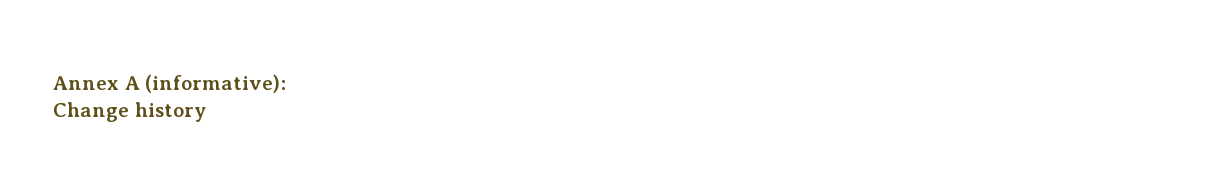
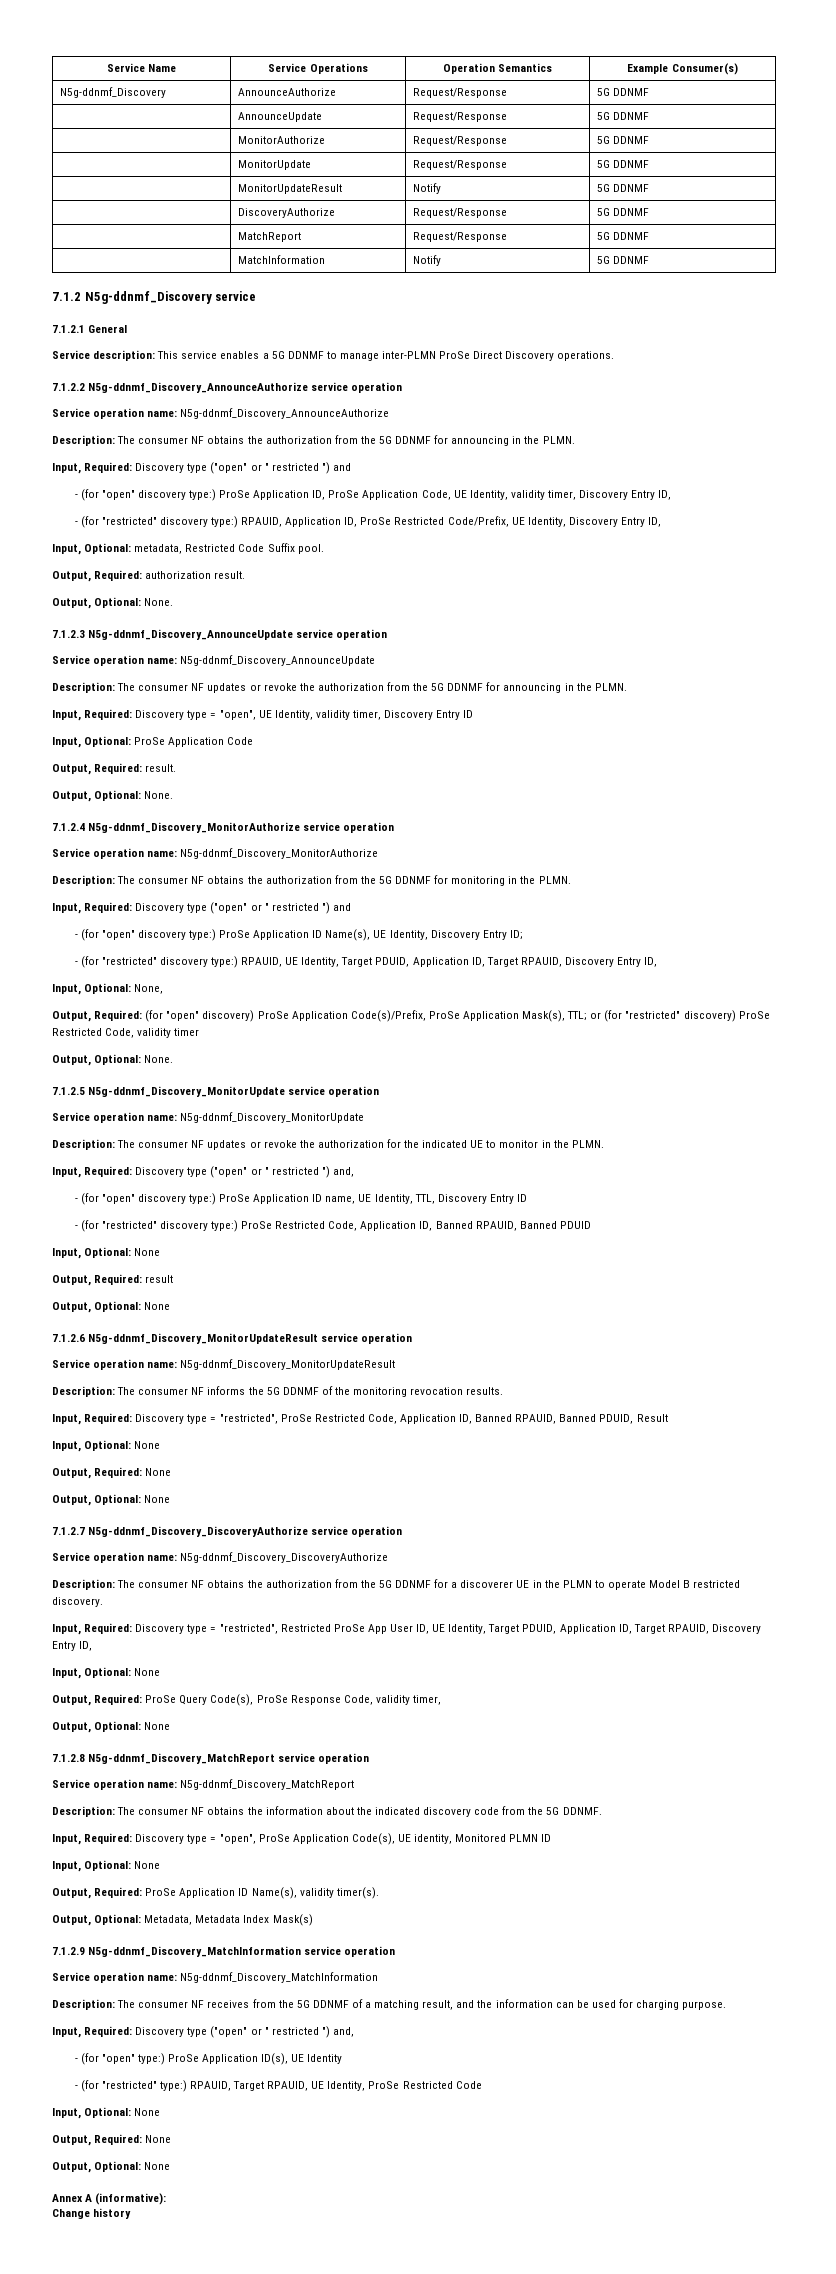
+ Service Name | Service Operations | Operation Semantics | Example Consumer(s)
+ N5g-ddnmf_Discovery | AnnounceAuthorize | Request/Response | 5G DDNMF
+ | AnnounceUpdate | Request/Response | 5G DDNMF
+ | MonitorAuthorize | Request/Response | 5G DDNMF
+ | MonitorUpdate | Request/Response | 5G DDNMF
+ | MonitorUpdateResult | Notify | 5G DDNMF
+ | DiscoveryAuthorize | Request/Response | 5G DDNMF
+ | MatchReport | Request/Response | 5G DDNMF
+ | MatchInformation | Notify | 5G DDNMF
+ 7.1.2 N5g-ddnmf_Discovery service
+ 7.1.2.1 General
+ Service description: This service enables a 5G DDNMF to manage inter-PLMN ProSe Direct Discovery operations.
+ 7.1.2.2 N5g-ddnmf_Discovery_AnnounceAuthorize service operation
+ Service operation name: N5g-ddnmf_Discovery_AnnounceAuthorize
+ Description: The consumer NF obtains the authorization from the 5G DDNMF for announcing in the PLMN.
+ Input, Required: Discovery type ("open" or " restricted ") and
+ - (for "open" discovery type:) ProSe Application ID, ProSe Application Code, UE Identity, validity timer, Discovery Entry ID,
+ - (for "restricted" discovery type:) RPAUID, Application ID, ProSe Restricted Code/Prefix, UE Identity, Discovery Entry ID,
+ Input, Optional: metadata, Restricted Code Suffix pool.
+ Output, Required: authorization result.
+ Output, Optional: None.
+ 7.1.2.3 N5g-ddnmf_Discovery_AnnounceUpdate service operation
+ Service operation name: N5g-ddnmf_Discovery_AnnounceUpdate
+ Description: The consumer NF updates or revoke the authorization from the 5G DDNMF for announcing in the PLMN.
+ Input, Required: Discovery type = "open", UE Identity, validity timer, Discovery Entry ID
+ Input, Optional: ProSe Application Code
+ Output, Required: result.
+ Output, Optional: None.
+ 7.1.2.4 N5g-ddnmf_Discovery_MonitorAuthorize service operation
+ Service operation name: N5g-ddnmf_Discovery_MonitorAuthorize
+ Description: The consumer NF obtains the authorization from the 5G DDNMF for monitoring in the PLMN.
+ Input, Required: Discovery type ("open" or " restricted ") and
+ - (for "open" discovery type:) ProSe Application ID Name(s), UE Identity, Discovery Entry ID;
+ - (for "restricted" discovery type:) RPAUID, UE Identity, Target PDUID, Application ID, Target RPAUID, Discovery Entry ID,
+ Input, Optional: None,
+ Output, Required: (for "open" discovery) ProSe Application Code(s)/Prefix, ProSe Application Mask(s), TTL; or (for "restricted" discovery) ProSe Restricted Code, validity timer
+ Output, Optional: None.
+ 7.1.2.5 N5g-ddnmf_Discovery_MonitorUpdate service operation
+ Service operation name: N5g-ddnmf_Discovery_MonitorUpdate
+ Description: The consumer NF updates or revoke the authorization for the indicated UE to monitor in the PLMN.
+ Input, Required: Discovery type ("open" or " restricted ") and,
+ - (for "open" discovery type:) ProSe Application ID name, UE Identity, TTL, Discovery Entry ID
+ - (for "restricted" discovery type:) ProSe Restricted Code, Application ID, Banned RPAUID, Banned PDUID
+ Input, Optional: None
+ Output, Required: result
+ Output, Optional: None
+ 7.1.2.6 N5g-ddnmf_Discovery_MonitorUpdateResult service operation
+ Service operation name: N5g-ddnmf_Discovery_MonitorUpdateResult
+ Description: The consumer NF informs the 5G DDNMF of the monitoring revocation results.
+ Input, Required: Discovery type = "restricted", ProSe Restricted Code, Application ID, Banned RPAUID, Banned PDUID, Result
+ Input, Optional: None
+ Output, Required: None
+ Output, Optional: None
+ 7.1.2.7 N5g-ddnmf_Discovery_DiscoveryAuthorize service operation
+ Service operation name: N5g-ddnmf_Discovery_DiscoveryAuthorize
+ Description: The consumer NF obtains the authorization from the 5G DDNMF for a discoverer UE in the PLMN to operate Model B restricted discovery.
+ Input, Required: Discovery type = "restricted", Restricted ProSe App User ID, UE Identity, Target PDUID, Application ID, Target RPAUID, Discovery Entry ID,
+ Input, Optional: None
+ Output, Required: ProSe Query Code(s), ProSe Response Code, validity timer,
+ Output, Optional: None
+ 7.1.2.8 N5g-ddnmf_Discovery_MatchReport service operation
+ Service operation name: N5g-ddnmf_Discovery_MatchReport
+ Description: The consumer NF obtains the information about the indicated discovery code from the 5G DDNMF.
+ Input, Required: Discovery type = "open", ProSe Application Code(s), UE identity, Monitored PLMN ID
+ Input, Optional: None
+ Output, Required: ProSe Application ID Name(s), validity timer(s).
+ Output, Optional: Metadata, Metadata Index Mask(s)
+ 7.1.2.9 N5g-ddnmf_Discovery_MatchInformation service operation
+ Service operation name: N5g-ddnmf_Discovery_MatchInformation
+ Description: The consumer NF receives from the 5G DDNMF of a matching result, and the information can be used for charging purpose.
+ Input, Required: Discovery type ("open" or " restricted ") and,
+ - (for "open" type:) ProSe Application ID(s), UE Identity
+ - (for "restricted" type:) RPAUID, Target RPAUID, UE Identity, ProSe Restricted Code
+ Input, Optional: None
+ Output, Required: None
+ Output, Optional: None

